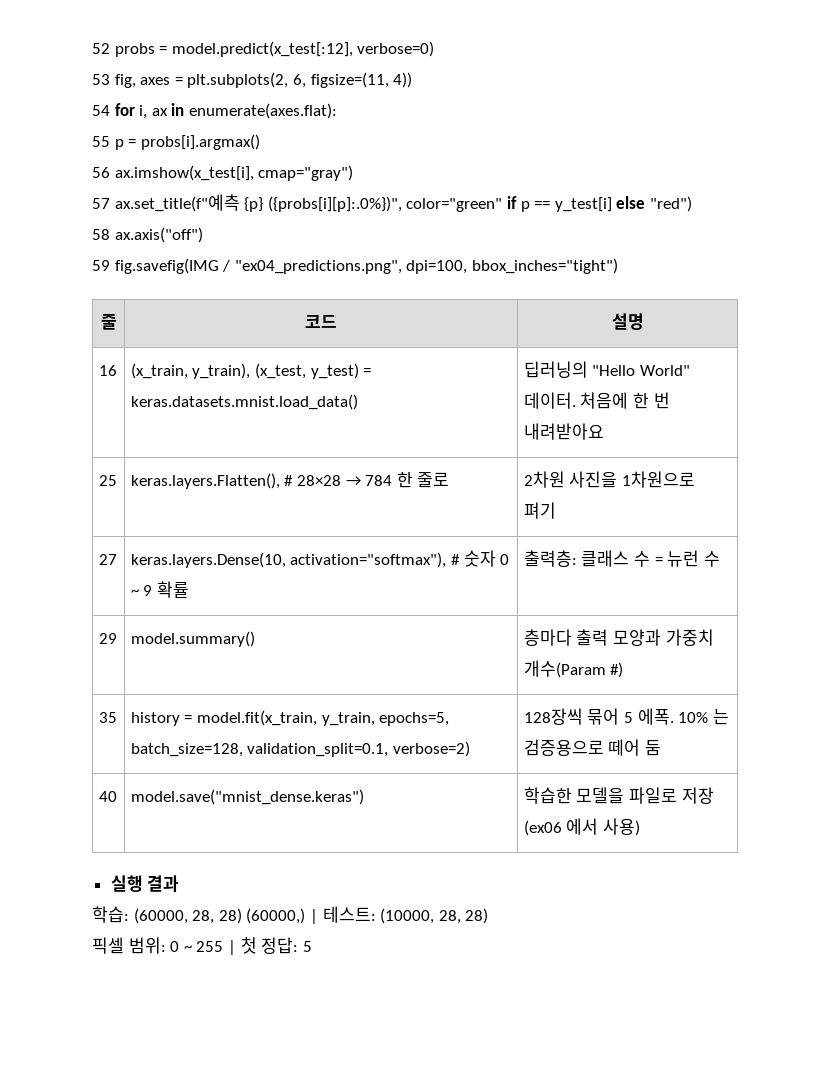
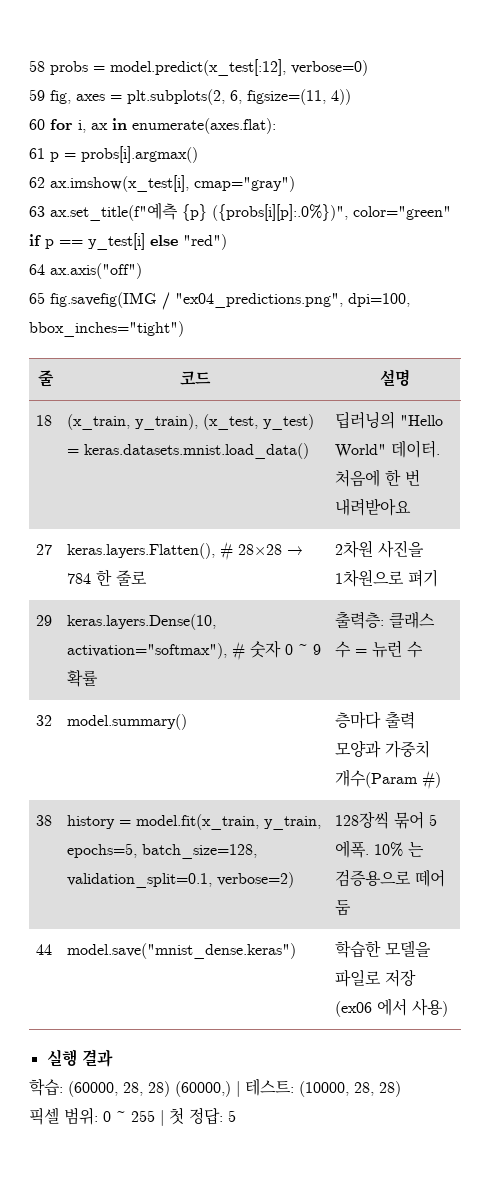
- 52 probs = model.predict(x_test[:12], verbose=0)
+ 58 probs = model.predict(x_test[:12], verbose=0)
- 53 fig, axes = plt.subplots(2, 6, figsize=(11, 4))
+ 59 fig, axes = plt.subplots(2, 6, figsize=(11, 4))
- 54 for i, ax in enumerate(axes.flat):
+ 60 for i, ax in enumerate(axes.flat):
- 55 p = probs[i].argmax()
+ 61 p = probs[i].argmax()
- 56 ax.imshow(x_test[i], cmap="gray")
+ 62 ax.imshow(x_test[i], cmap="gray")
- 57 ax.set_title(f"예측 {p} ({probs[i][p]:.0%})", color="green" if p == y_test[i] else "red")
+ 63 ax.set_title(f"예측 {p} ({probs[i][p]:.0%})", color="green" if p == y_test[i] else "red")
- 58 ax.axis("off")
+ 64 ax.axis("off")
- 59 fig.savefig(IMG / "ex04_predictions.png", dpi=100, bbox_inches="tight")
+ 65 fig.savefig(IMG / "ex04_predictions.png", dpi=100, bbox_inches="tight")
- 16 | (x_train, y_train), (x_test, y_test) = keras.datasets.mnist.load_data() | 딥러닝의 "Hello World" 데이터. 처음에 한 번 내려받아요
+ 18 | (x_train, y_train), (x_test, y_test) = keras.datasets.mnist.load_data() | 딥러닝의 "Hello World" 데이터. 처음에 한 번 내려받아요
- 25 | keras.layers.Flatten(), # 28×28 → 784 한 줄로 | 2차원 사진을 1차원으로 펴기
+ 27 | keras.layers.Flatten(), # 28×28 → 784 한 줄로 | 2차원 사진을 1차원으로 펴기
- 27 | keras.layers.Dense(10, activation="softmax"), # 숫자 0 ~ 9 확률 | 출력층: 클래스 수 = 뉴런 수
+ 29 | keras.layers.Dense(10, activation="softmax"), # 숫자 0 ~ 9 확률 | 출력층: 클래스 수 = 뉴런 수
- 29 | model.summary() | 층마다 출력 모양과 가중치 개수(Param #)
+ 32 | model.summary() | 층마다 출력 모양과 가중치 개수(Param #)
- 35 | history = model.fit(x_train, y_train, epochs=5, batch_size=128, validation_split=0.1, verbose=2) | 128장씩 묶어 5 에폭. 10% 는 검증용으로 떼어 둠
+ 38 | history = model.fit(x_train, y_train, epochs=5, batch_size=128, validation_split=0.1, verbose=2) | 128장씩 묶어 5 에폭. 10% 는 검증용으로 떼어 둠
- 40 | model.save("mnist_dense.keras") | 학습한 모델을 파일로 저장 (ex06 에서 사용)
+ 44 | model.save("mnist_dense.keras") | 학습한 모델을 파일로 저장 (ex06 에서 사용)

